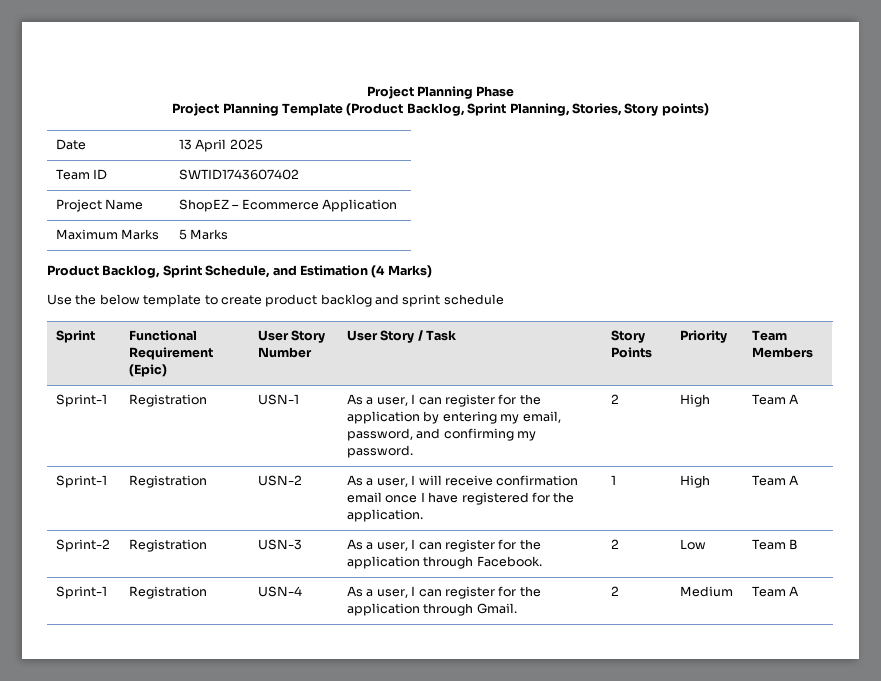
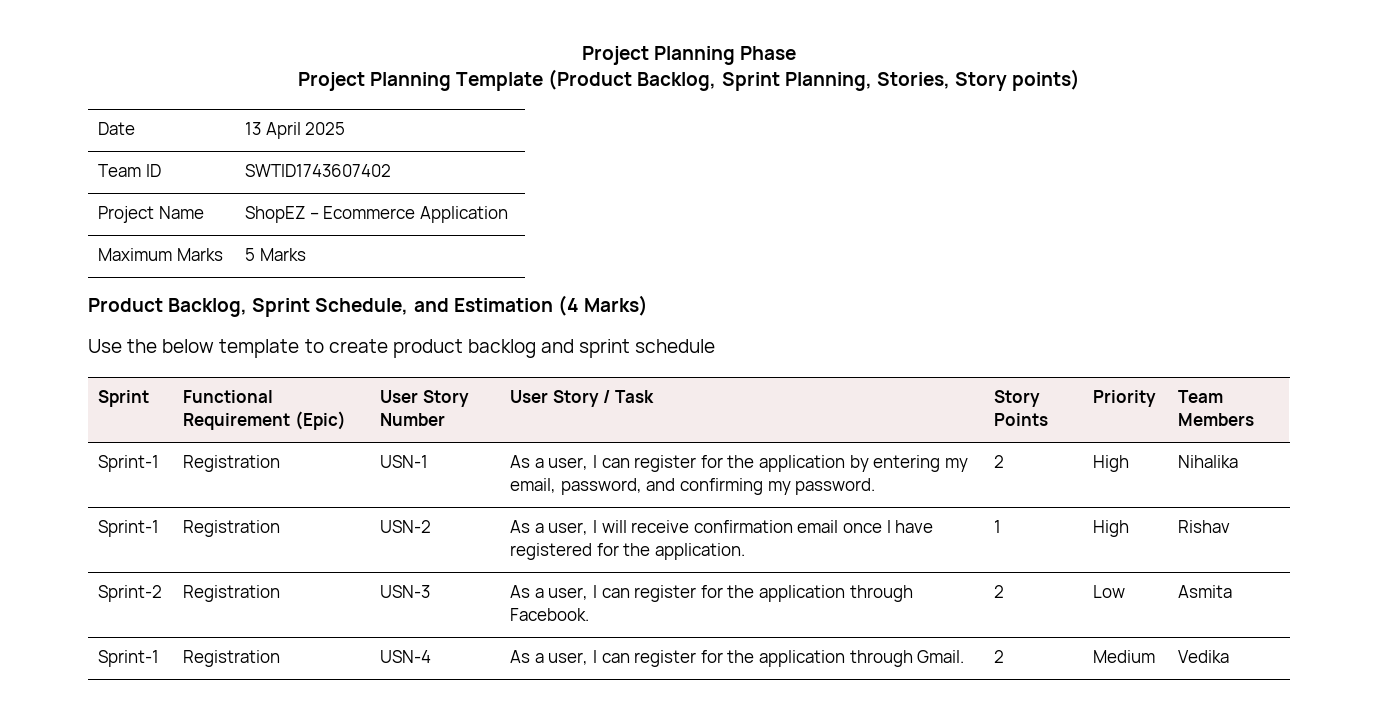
- Sprint-1 | Registration | USN-1 | As a user, I can register for the application by entering my email, password, and confirming my password. | 2 | High | Team A
+ Sprint-1 | Registration | USN-1 | As a user, I can register for the application by entering my email, password, and confirming my password. | 2 | High | Nihalika
- Sprint-1 | Registration | USN-2 | As a user, I will receive confirmation email once I have registered for the application. | 1 | High | Team A
+ Sprint-1 | Registration | USN-2 | As a user, I will receive confirmation email once I have registered for the application. | 1 | High | Rishav
- Sprint-2 | Registration | USN-3 | As a user, I can register for the application through Facebook. | 2 | Low | Team B
+ Sprint-2 | Registration | USN-3 | As a user, I can register for the application through Facebook. | 2 | Low | Asmita
- Sprint-1 | Registration | USN-4 | As a user, I can register for the application through Gmail. | 2 | Medium | Team A
+ Sprint-1 | Registration | USN-4 | As a user, I can register for the application through Gmail. | 2 | Medium | Vedika

